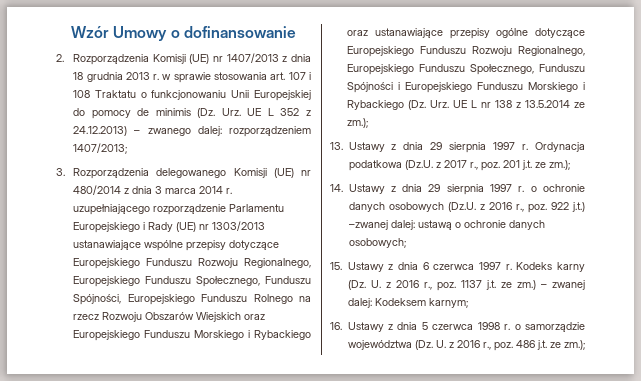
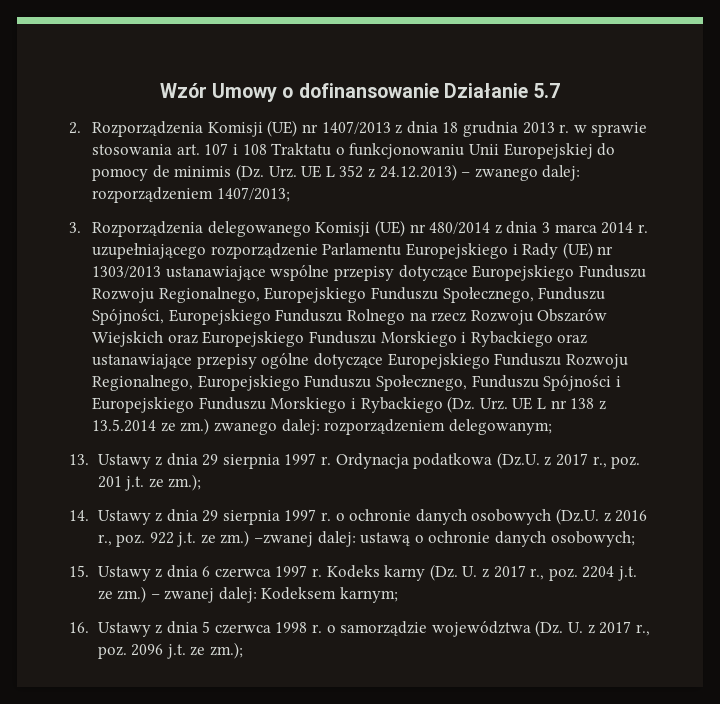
- Wzór Umowy o dofinansowanie
+ Wzór Umowy o dofinansowanie Działanie 5.7
- 3. Rozporządzenia delegowanego Komisji (UE) nr 480/2014 z dnia 3 marca 2014 r. uzupełniającego rozporządzenie Parlamentu Europejskiego i Rady (UE) nr 1303/2013 ustanawiające wspólne przepisy dotyczące Europejskiego Funduszu Rozwoju Regionalnego, Europejskiego Funduszu Społecznego, Funduszu Spójności, Europejskiego Funduszu Rolnego na rzecz Rozwoju Obszarów Wiejskich oraz Europejskiego Funduszu Morskiego i Rybackiego oraz ustanawiające przepisy ogólne dotyczące Europejskiego Funduszu Rozwoju Regionalnego, Europejskiego Funduszu Społecznego, Funduszu Spójności i Europejskiego Funduszu Morskiego i Rybackiego (Dz. Urz. UE L nr 138 z 13.5.2014 ze zm.);
+ 3. Rozporządzenia delegowanego Komisji (UE) nr 480/2014 z dnia 3 marca 2014 r. uzupełniającego rozporządzenie Parlamentu Europejskiego i Rady (UE) nr 1303/2013 ustanawiające wspólne przepisy dotyczące Europejskiego Funduszu Rozwoju Regionalnego, Europejskiego Funduszu Społecznego, Funduszu Spójności, Europejskiego Funduszu Rolnego na rzecz Rozwoju Obszarów Wiejskich oraz Europejskiego Funduszu Morskiego i Rybackiego oraz ustanawiające przepisy ogólne dotyczące Europejskiego Funduszu Rozwoju Regionalnego, Europejskiego Funduszu Społecznego, Funduszu Spójności i Europejskiego Funduszu Morskiego i Rybackiego (Dz. Urz. UE L nr 138 z 13.5.2014 ze zm.) zwanego dalej: rozporządzeniem delegowanym;
- 14. Ustawy z dnia 29 sierpnia 1997 r. o ochronie danych osobowych (Dz.U. z 2016 r., poz. 922 j.t.) –zwanej dalej: ustawą o ochronie danych osobowych;
+ 14. Ustawy z dnia 29 sierpnia 1997 r. o ochronie danych osobowych (Dz.U. z 2016 r., poz. 922 j.t. ze zm.) –zwanej dalej: ustawą o ochronie danych osobowych;
- Kodeks karny (Dz. U. z 2016 r., poz. 1137 j.t. ze zm.)
+ Kodeks karny (Dz. U. z 2017 r., poz. 2204 j.t. ze zm.)
- 16. Ustawy z dnia 5 czerwca 1998 r. o samorządzie województwa (Dz. U. z 2016 r., poz. 486 j.t. ze zm.);
+ 16. Ustawy z dnia 5 czerwca 1998 r. o samorządzie województwa (Dz. U. z 2017 r., poz. 2096 j.t. ze zm.);

